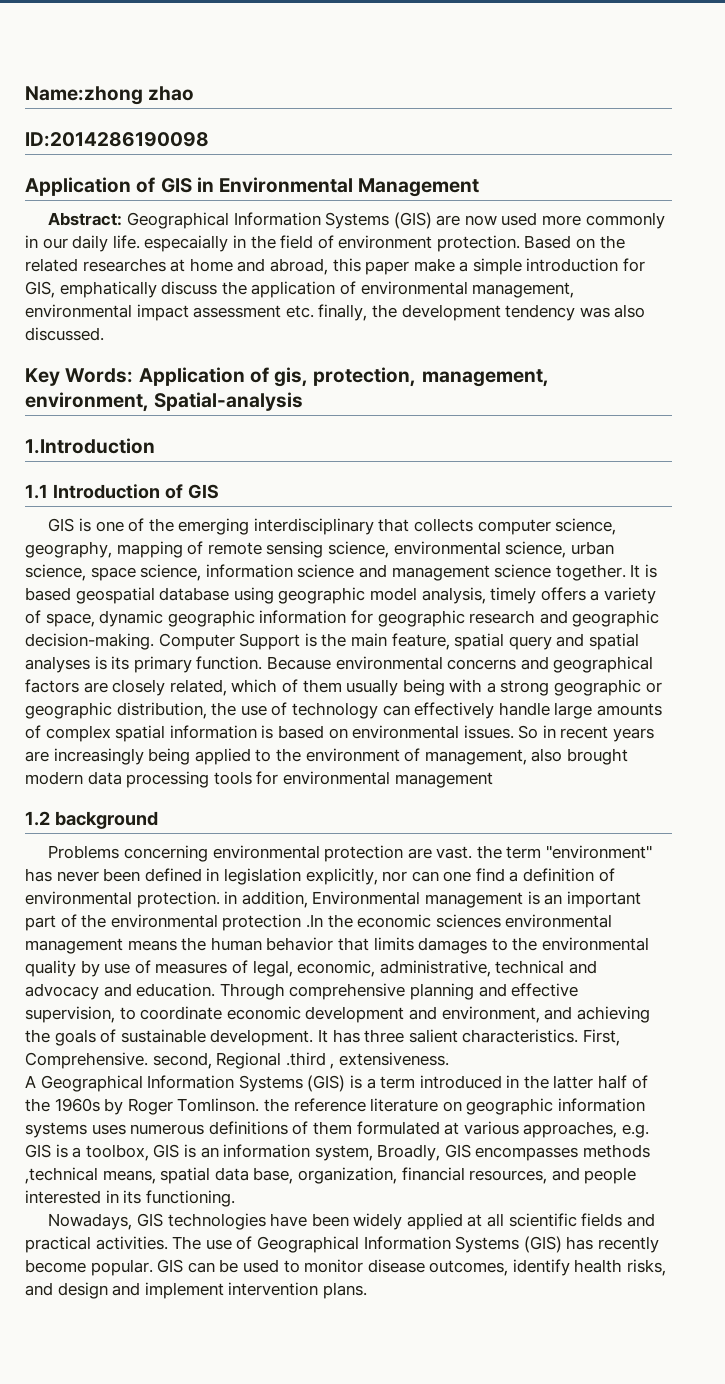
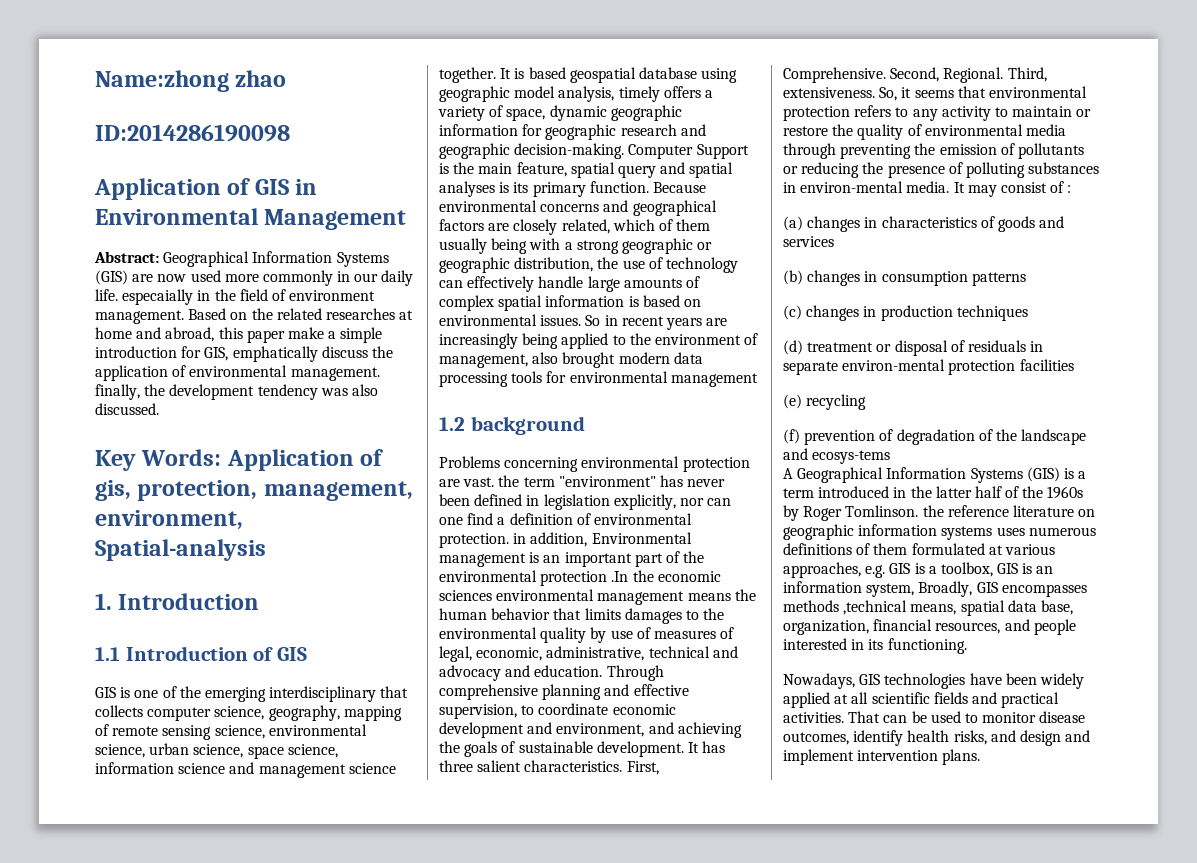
- Abstract: Geographical Information Systems (GIS) are now used more commonly in our daily life. especaially in the field of environment protection.
+ Abstract: Geographical Information Systems (GIS) are now used more commonly in our daily life. especaially in the field of environment management.
- Based on the related researches at home and abroad, this paper make a simple introduction for GIS, emphatically discuss the application of environmental management, environmental impact assessment etc. finally, the development tendency was also discussed.
+ Based on the related researches at home and abroad, this paper make a simple introduction for GIS, emphatically discuss the application of environmental management. finally, the development tendency was also discussed.
- 1.Introduction
+ 1. Introduction
- First, Comprehensive. second, Regional .third , extensiveness.
+ First, Comprehensive. Second, Regional. Third, extensiveness. So, it seems that environmental protection refers to any activity to maintain or restore the quality of environmental media through preventing the emission of pollutants or reducing the presence of polluting substances in environ-mental media. It may consist of :
+ (a) changes in characteristics of goods and services
+ (b) changes in consumption patterns
+ (c) changes in production techniques
+ (d) treatment or disposal of residuals in separate environ-mental protection facilities
+ (e) recycling
+ (f) prevention of degradation of the landscape and ecosys-tems
- The use of Geographical Information Systems (GIS) has recently become popular. GIS can be used to monitor disease outcomes, identify health risks, and design and implement intervention plans.
+ That can be used to monitor disease outcomes, identify health risks, and design and implement intervention plans.

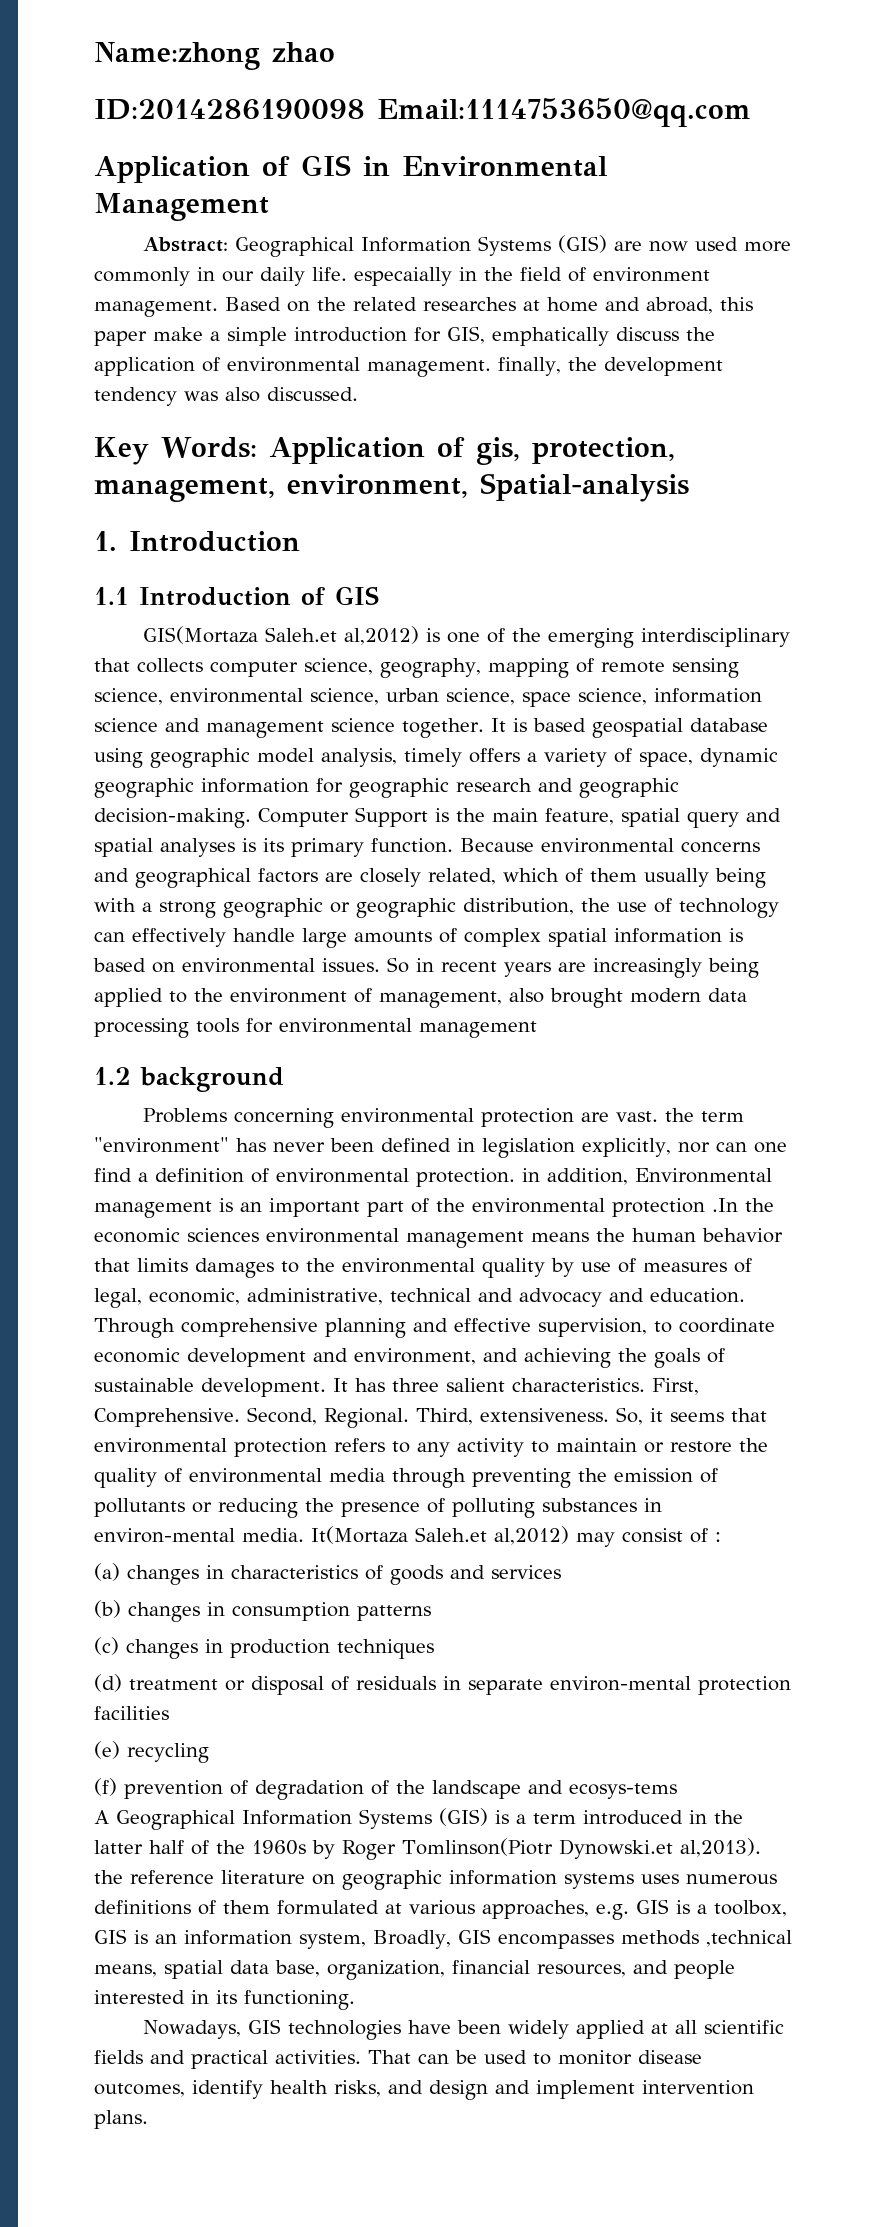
- ID:2014286190098
+ ID:2014286190098 Email:1114753650@qq.com
- GIS is one of the emerging interdisciplinary that collects computer science, geography, mapping of remote sensing science, environmental science, urban science, space science, information science and management science together.
+ GIS(Mortaza Saleh.et al,2012) is one of the emerging interdisciplinary that collects computer science, geography, mapping of remote sensing science, environmental science, urban science, space science, information science and management science together.
- It may consist of :
+ It(Mortaza Saleh.et al,2012) may consist of :
- A Geographical Information Systems (GIS) is a term introduced in the latter half of the 1960s by Roger Tomlinson. the reference literature on geographic information systems uses numerous definitions of them formulated at various approaches, e.g. GIS is a toolbox, GIS is an information system, Broadly, GIS encompasses methods ,technical means, spatial data base, organization, financial resources, and people interested in its functioning.
+ A Geographical Information Systems (GIS) is a term introduced in the latter half of the 1960s by Roger Tomlinson(Piotr Dynowski.et al,2013). the reference literature on geographic information systems uses numerous definitions of them formulated at various approaches, e.g. GIS is a toolbox, GIS is an information system, Broadly, GIS encompasses methods ,technical means, spatial data base, organization, financial resources, and people interested in its functioning.

